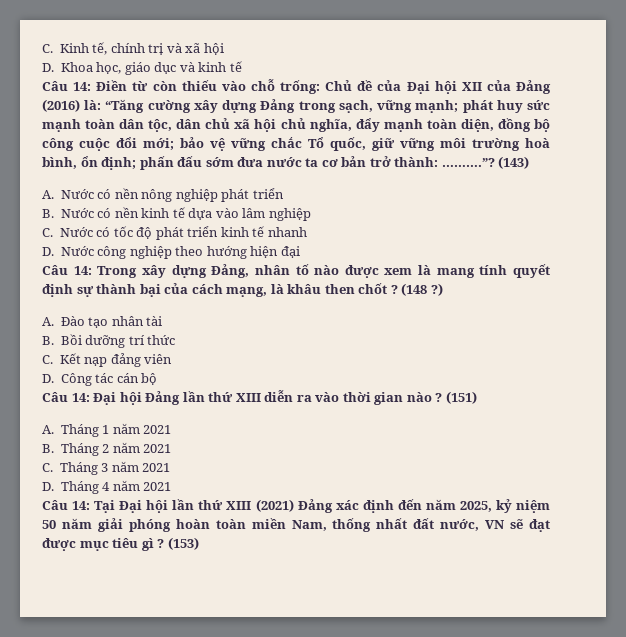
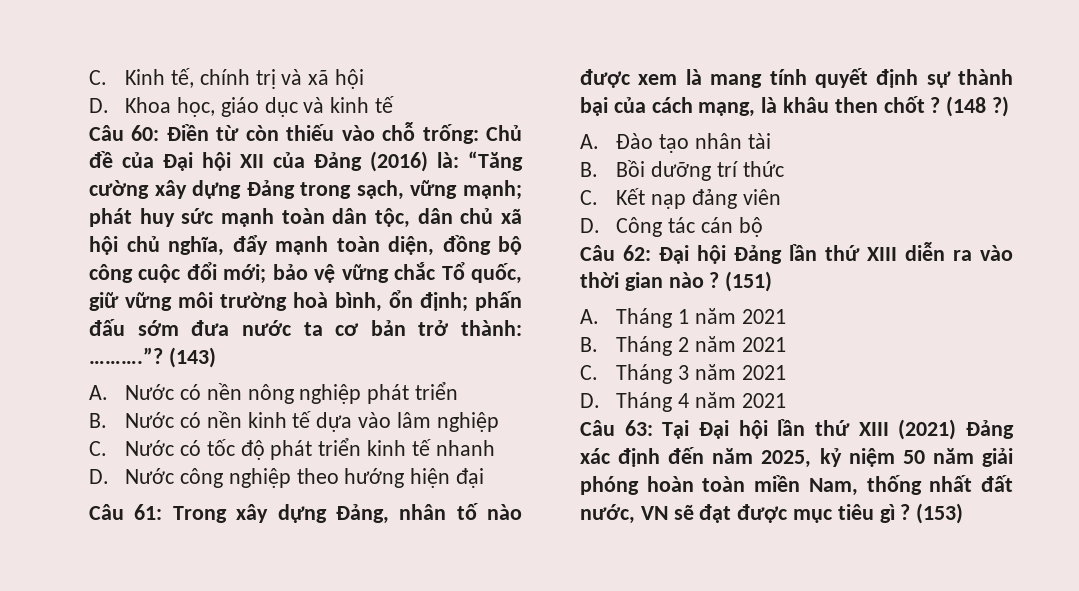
  D. Khoa học, giáo dục và kinh tế
- Câu 14:
+ Câu 60:
- Câu 14: Trong xây dựng Đảng, nhân tố nào được xem là mang tính quyết định sự thành bại của cách mạng, là khâu then chốt ?
+ Câu 61: Trong xây dựng Đảng, nhân tố nào được xem là mang tính quyết định sự thành bại của cách mạng, là khâu then chốt ?
- Câu 14: Đại hội Đảng lần thứ XIII diễn ra vào thời gian nào ?
+ Câu 62: Đại hội Đảng lần thứ XIII diễn ra vào thời gian nào ?
- Câu 14: Tại Đại hội lần thứ XIII (2021) Đảng xác định đến năm 2025, kỷ niệm 50 năm giải phóng hoàn toàn miền Nam, thống nhất đất nước, VN sẽ đạt được mục tiêu gì ?
+ Câu 63: Tại Đại hội lần thứ XIII (2021) Đảng xác định đến năm 2025, kỷ niệm 50 năm giải phóng hoàn toàn miền Nam, thống nhất đất nước, VN sẽ đạt được mục tiêu gì ?

